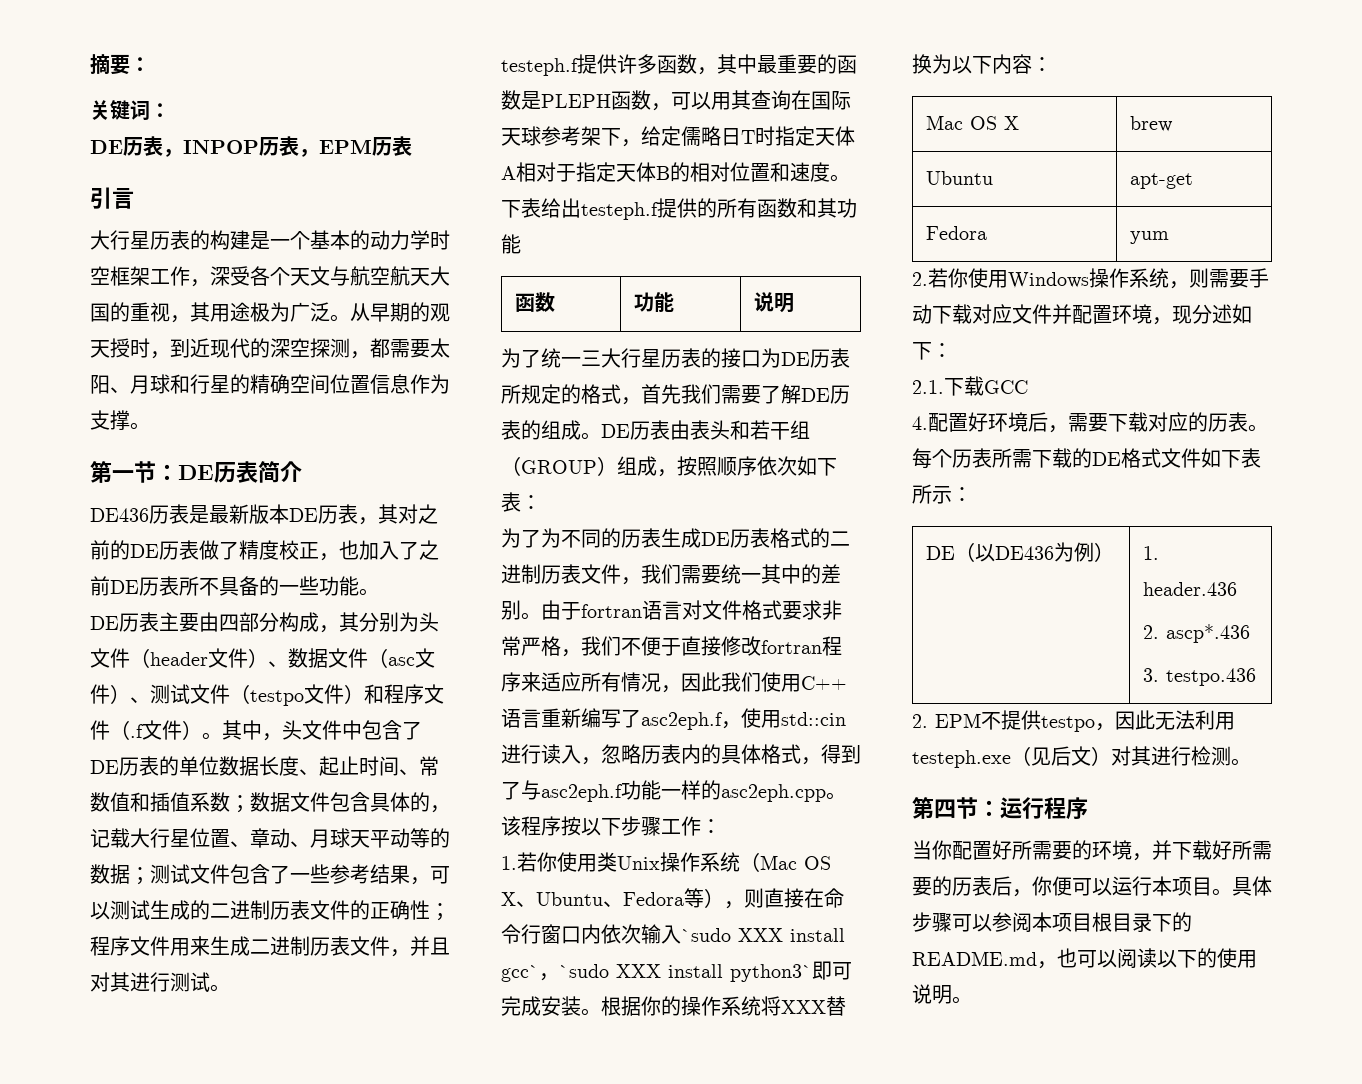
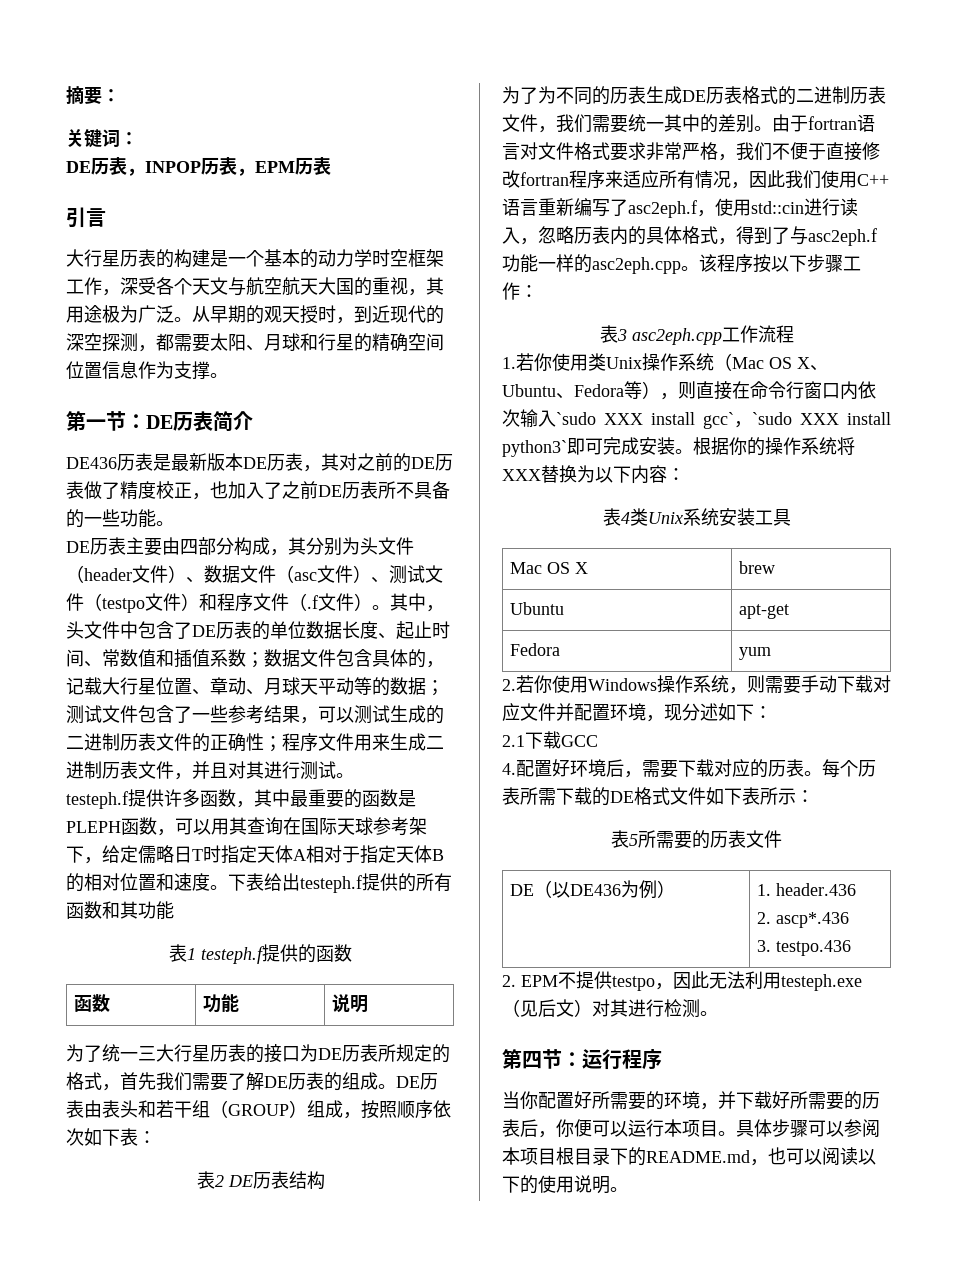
+ 表1 testeph.f提供的函数
+ 表2 DE历表结构
+ 表3 asc2eph.cpp工作流程
+ 表4类Unix系统安装工具
- 2.1.下载GCC
+ 2.1下载GCC
+ 表5所需要的历表文件

